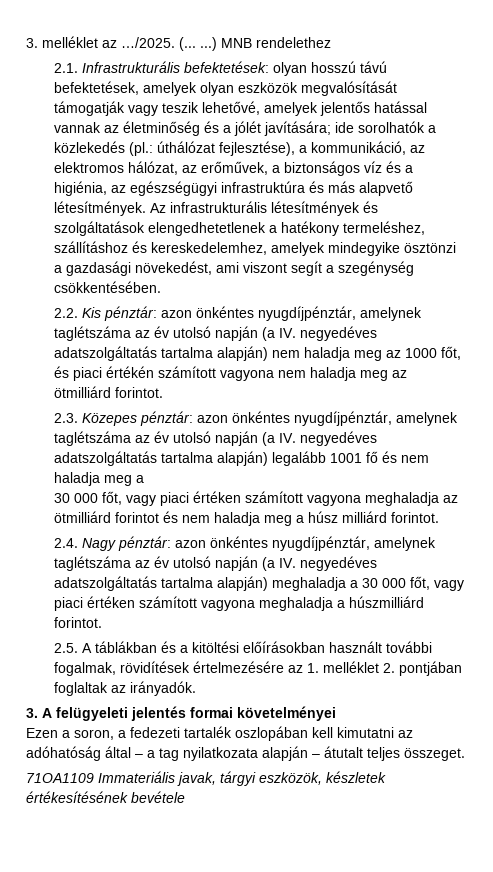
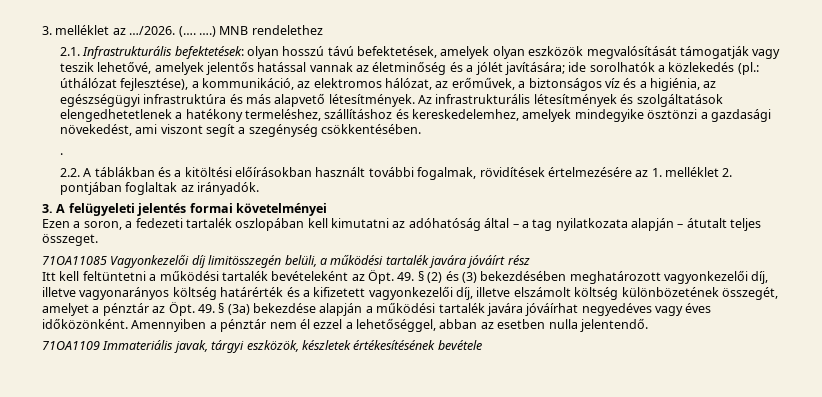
- 3. melléklet az …/2025. (... ...)
+ 3. melléklet az …/2026. (…. ….)
+ .
- 2.2. Kis pénztár: azon önkéntes nyugdíjpénztár, amelynek taglétszáma az év utolsó napján (a IV. negyedéves adatszolgáltatás tartalma alapján) nem haladja meg az 1000 főt, és piaci értékén számított vagyona nem haladja meg az ötmilliárd forintot.
- 2.3. Közepes pénztár: azon önkéntes nyugdíjpénztár, amelynek taglétszáma az év utolsó napján (a IV. negyedéves adatszolgáltatás tartalma alapján) legalább 1001 fő és nem haladja meg a
- 30 000 főt, vagy piaci értéken számított vagyona meghaladja az ötmilliárd forintot és nem haladja meg a húsz milliárd forintot.
- 2.4. Nagy pénztár: azon önkéntes nyugdíjpénztár, amelynek taglétszáma az év utolsó napján (a IV. negyedéves adatszolgáltatás tartalma alapján) meghaladja a 30 000 főt, vagy piaci értéken számított vagyona meghaladja a húszmilliárd forintot.
- 2.5. A táblákban és a kitöltési előírásokban használt további fogalmak, rövidítések értelmezésére az 1. melléklet 2. pontjában foglaltak az irányadók.
+ 2.2. A táblákban és a kitöltési előírásokban használt további fogalmak, rövidítések értelmezésére az 1. melléklet 2. pontjában foglaltak az irányadók.
+ 71OA11085 Vagyonkezelői díj limitösszegén belüli, a működési tartalék javára jóváírt rész
+ Itt kell feltüntetni a működési tartalék bevételeként az Öpt. 49. § (2) és (3) bekezdésében meghatározott vagyonkezelői díj, illetve vagyonarányos költség határérték és a kifizetett vagyonkezelői díj, illetve elszámolt költség különbözetének összegét, amelyet a pénztár az Öpt. 49. § (3a) bekezdése alapján a működési tartalék javára jóváírhat negyedéves vagy éves időközönként. Amennyiben a pénztár nem él ezzel a lehetőséggel, abban az esetben nulla jelentendő.

